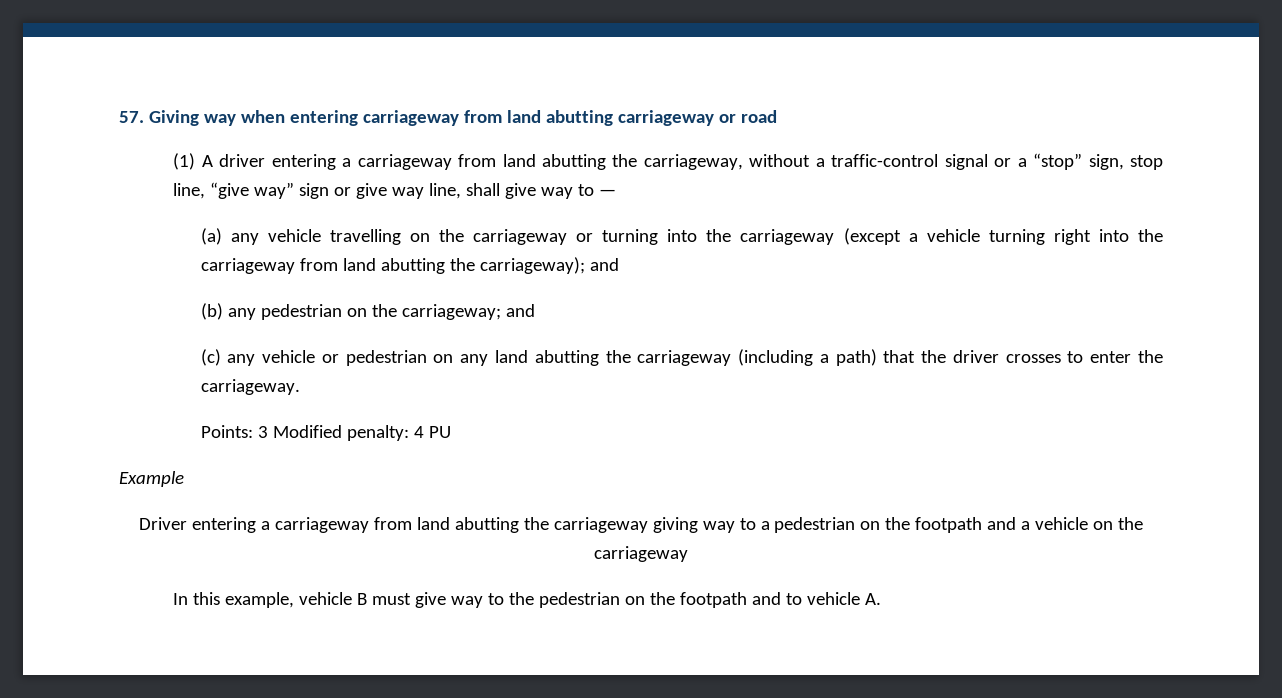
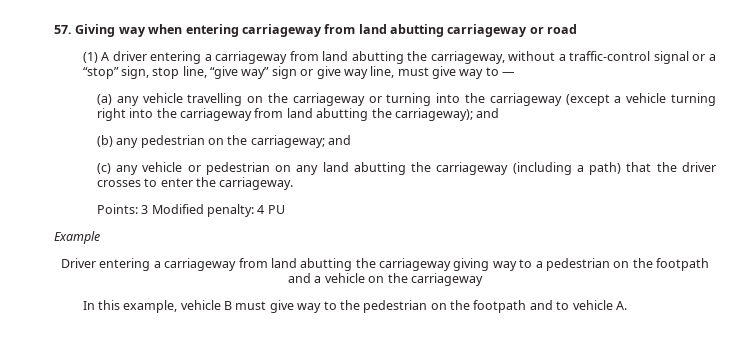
- (1) A driver entering a carriageway from land abutting the carriageway, without a traffic-control signal or a “stop” sign, stop line, “give way” sign or give way line, shall give way to —
+ (1) A driver entering a carriageway from land abutting the carriageway, without a traffic-control signal or a “stop” sign, stop line, “give way” sign or give way line, must give way to —

